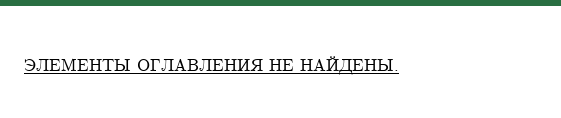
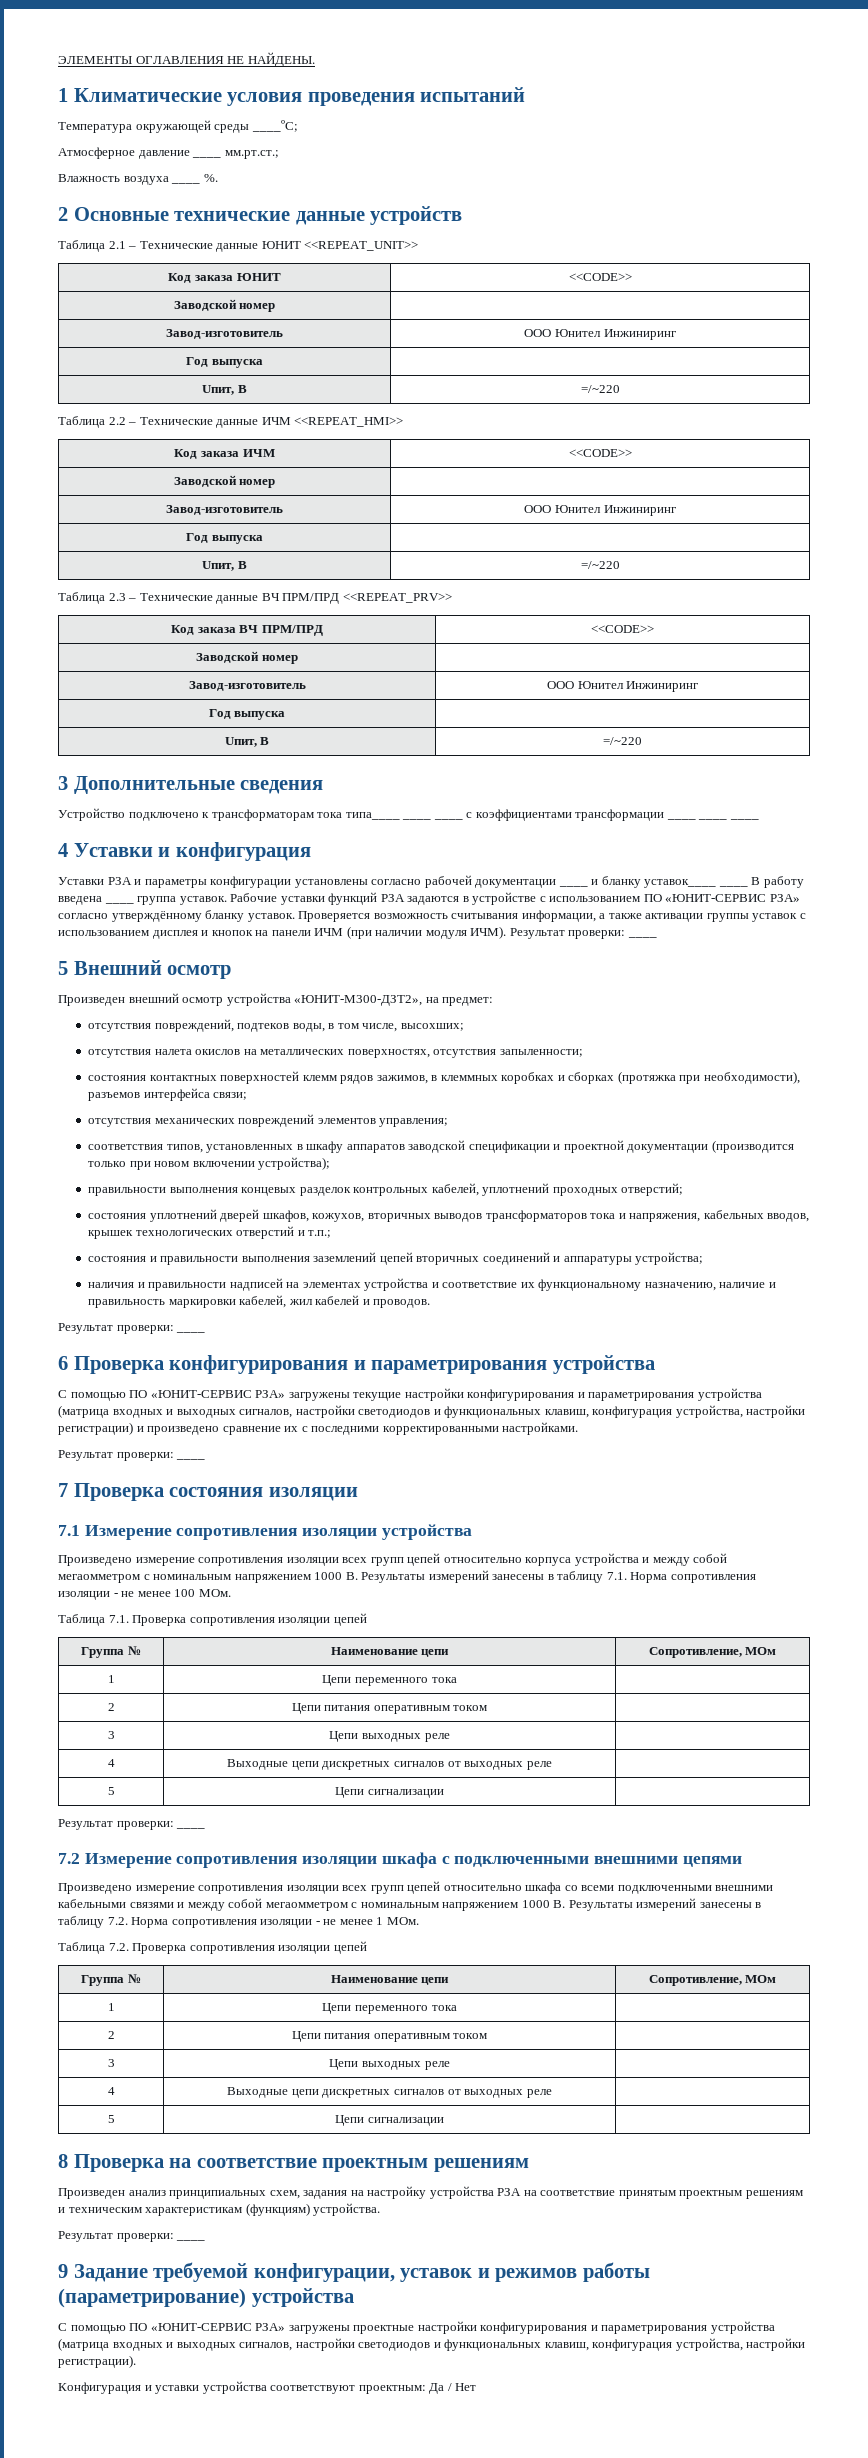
+ 1 Климатические условия проведения испытаний
+ Температура окружающей среды ____ºС;
+ Атмосферное давление ____ мм.рт.ст.;
+ Влажность воздуха ____ %.
+ 2 Основные технические данные устройств
+ Таблица 2.1 – Технические данные ЮНИТ <<REPEAT_UNIT>>
+ Код заказа ЮНИТ | <<CODE>>
+ Заводской номер |
+ Завод-изготовитель | ООО Юнител Инжиниринг
+ Год выпуска |
+ Uпит, В | =/~220
+ Таблица 2.2 – Технические данные ИЧМ <<REPEAT_HMI>>
+ Код заказа ИЧМ | <<CODE>>
+ Заводской номер |
+ Завод-изготовитель | ООО Юнител Инжиниринг
+ Год выпуска |
+ Uпит, В | =/~220
+ Таблица 2.3 – Технические данные ВЧ ПРМ/ПРД <<REPEAT_PRV>>
+ Код заказа ВЧ ПРМ/ПРД | <<CODE>>
+ Заводской номер |
+ Завод-изготовитель | ООО Юнител Инжиниринг
+ Год выпуска |
+ Uпит, В | =/~220
+ 3 Дополнительные сведения
+ Устройство подключено к трансформаторам тока типа____ ____ ____ с коэффициентами трансформации ____ ____ ____
+ 4 Уставки и конфигурация
+ Уставки РЗА и параметры конфигурации установлены согласно рабочей документации ____ и бланку уставок____ ____ В работу введена ____ группа уставок. Рабочие уставки функций РЗА задаются в устройстве с использованием ПО «ЮНИТ-СЕРВИС РЗА» согласно утверждённому бланку уставок. Проверяется возможность считывания информации, а также активации группы уставок с использованием дисплея и кнопок на панели ИЧМ (при наличии модуля ИЧМ). Результат проверки: ____
+ 5 Внешний осмотр
+ Произведен внешний осмотр устройства «ЮНИТ-М300-ДЗТ2», на предмет:
+ отсутствия повреждений, подтеков воды, в том числе, высохших;
+ отсутствия налета окислов на металлических поверхностях, отсутствия запыленности;
+ состояния контактных поверхностей клемм рядов зажимов, в клеммных коробках и сборках (протяжка при необходимости), разъемов интерфейса связи;
+ отсутствия механических повреждений элементов управления;
+ соответствия типов, установленных в шкафу аппаратов заводской спецификации и проектной документации (производится только при новом включении устройства);
+ правильности выполнения концевых разделок контрольных кабелей, уплотнений проходных отверстий;
+ состояния уплотнений дверей шкафов, кожухов, вторичных выводов трансформаторов тока и напряжения, кабельных вводов, крышек технологических отверстий и т.п.;
+ состояния и правильности выполнения заземлений цепей вторичных соединений и аппаратуры устройства;
+ наличия и правильности надписей на элементах устройства и соответствие их функциональному назначению, наличие и правильность маркировки кабелей, жил кабелей и проводов.
+ Результат проверки: ____
+ 6 Проверка конфигурирования и параметрирования устройства
+ С помощью ПО «ЮНИТ-СЕРВИС РЗА» загружены текущие настройки конфигурирования и параметрирования устройства (матрица входных и выходных сигналов, настройки светодиодов и функциональных клавиш, конфигурация устройства, настройки регистрации) и произведено сравнение их с последними корректированными настройками.
+ Результат проверки: ____
+ 7 Проверка состояния изоляции
+ 7.1 Измерение сопротивления изоляции устройства
+ Произведено измерение сопротивления изоляции всех групп цепей относительно корпуса устройства и между собой мегаомметром с номинальным напряжением 1000 В. Результаты измерений занесены в таблицу 7.1. Норма сопротивления изоляции - не менее 100 МОм.
+ Таблица 7.1. Проверка сопротивления изоляции цепей
+ Группа № | Наименование цепи | Сопротивление, МОм
+ 1 | Цепи переменного тока |
+ 2 | Цепи питания оперативным током |
+ 3 | Цепи выходных реле |
+ 4 | Выходные цепи дискретных сигналов от выходных реле |
+ 5 | Цепи сигнализации |
+ Результат проверки: ____
+ 7.2 Измерение сопротивления изоляции шкафа с подключенными внешними цепями
+ Произведено измерение сопротивления изоляции всех групп цепей относительно шкафа со всеми подключенными внешними кабельными связями и между собой мегаомметром с номинальным напряжением 1000 В. Результаты измерений занесены в таблицу 7.2. Норма сопротивления изоляции - не менее 1 МОм.
+ Таблица 7.2. Проверка сопротивления изоляции цепей
+ Группа № | Наименование цепи | Сопротивление, МОм
+ 1 | Цепи переменного тока |
+ 2 | Цепи питания оперативным током |
+ 3 | Цепи выходных реле |
+ 4 | Выходные цепи дискретных сигналов от выходных реле |
+ 5 | Цепи сигнализации |
+ 8 Проверка на соответствие проектным решениям
+ Произведен анализ принципиальных схем, задания на настройку устройства РЗА на соответствие принятым проектным решениям и техническим характеристикам (функциям) устройства.
+ Результат проверки: ____
+ 9 Задание требуемой конфигурации, уставок и режимов работы (параметрирование) устройства
+ С помощью ПО «ЮНИТ-СЕРВИС РЗА» загружены проектные настройки конфигурирования и параметрирования устройства (матрица входных и выходных сигналов, настройки светодиодов и функциональных клавиш, конфигурация устройства, настройки регистрации).
+ Конфигурация и уставки устройства соответствуют проектным: Да / Нет

